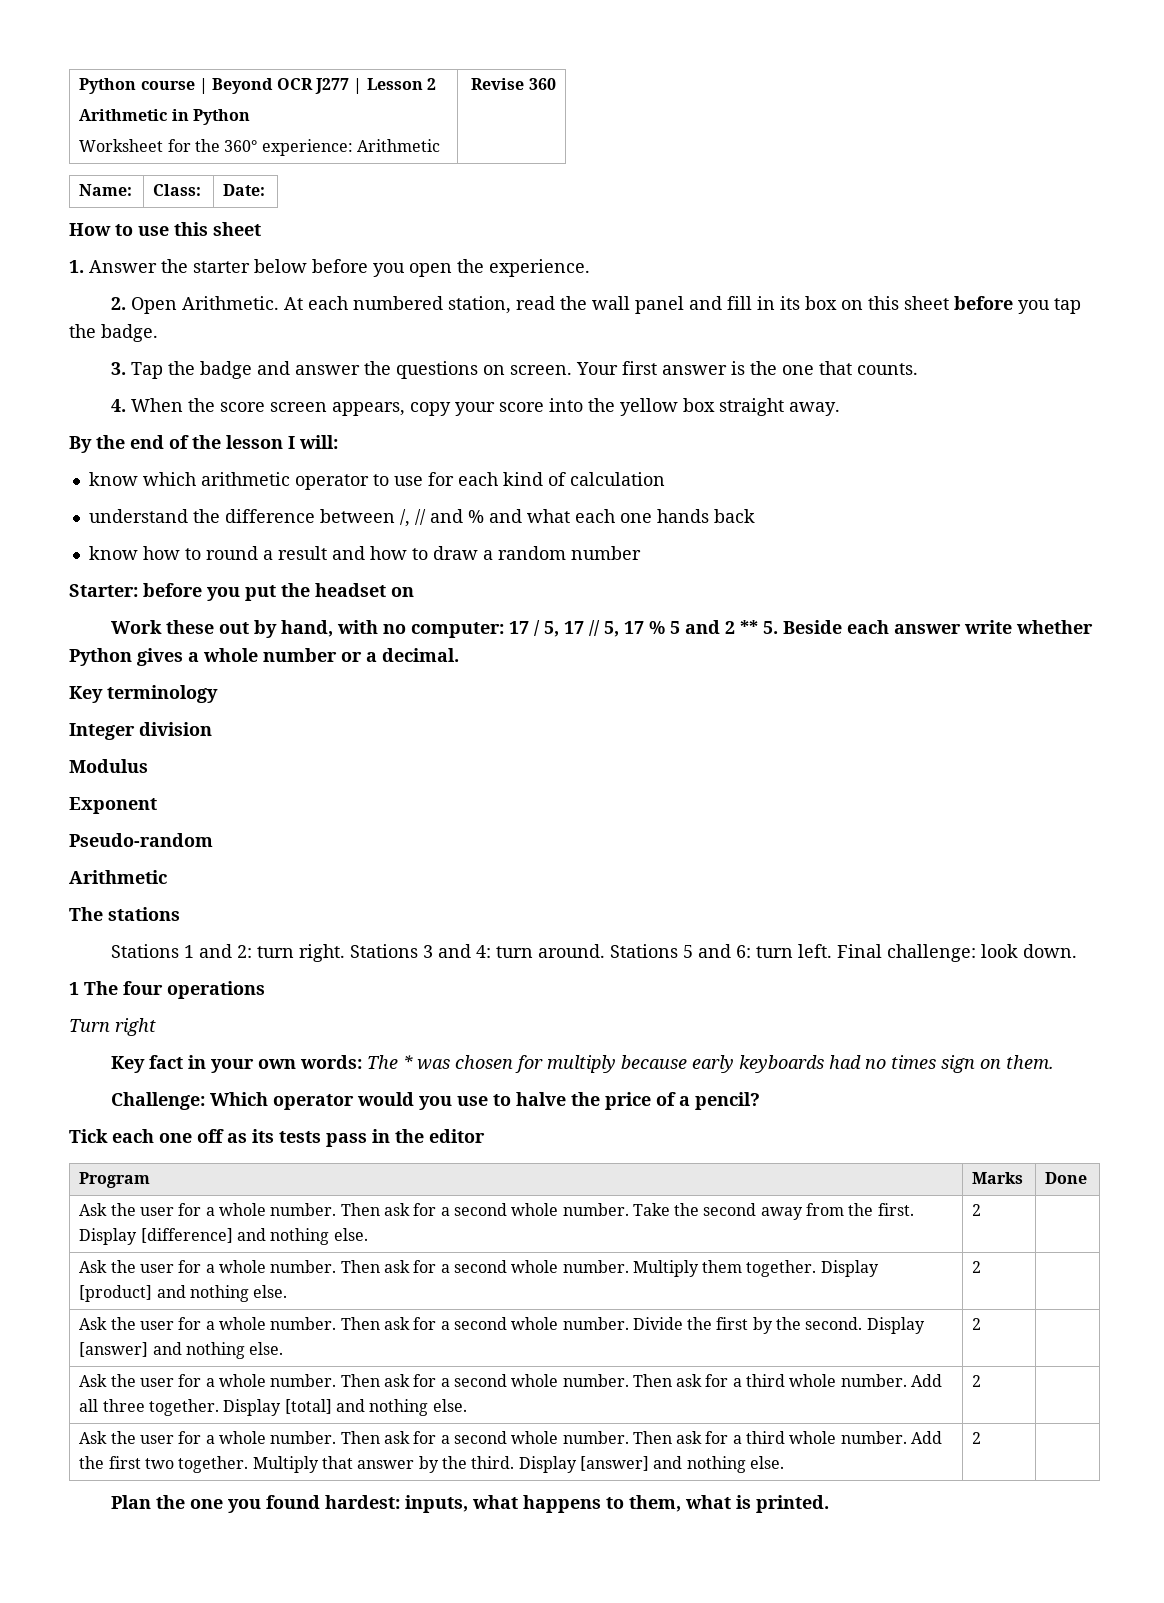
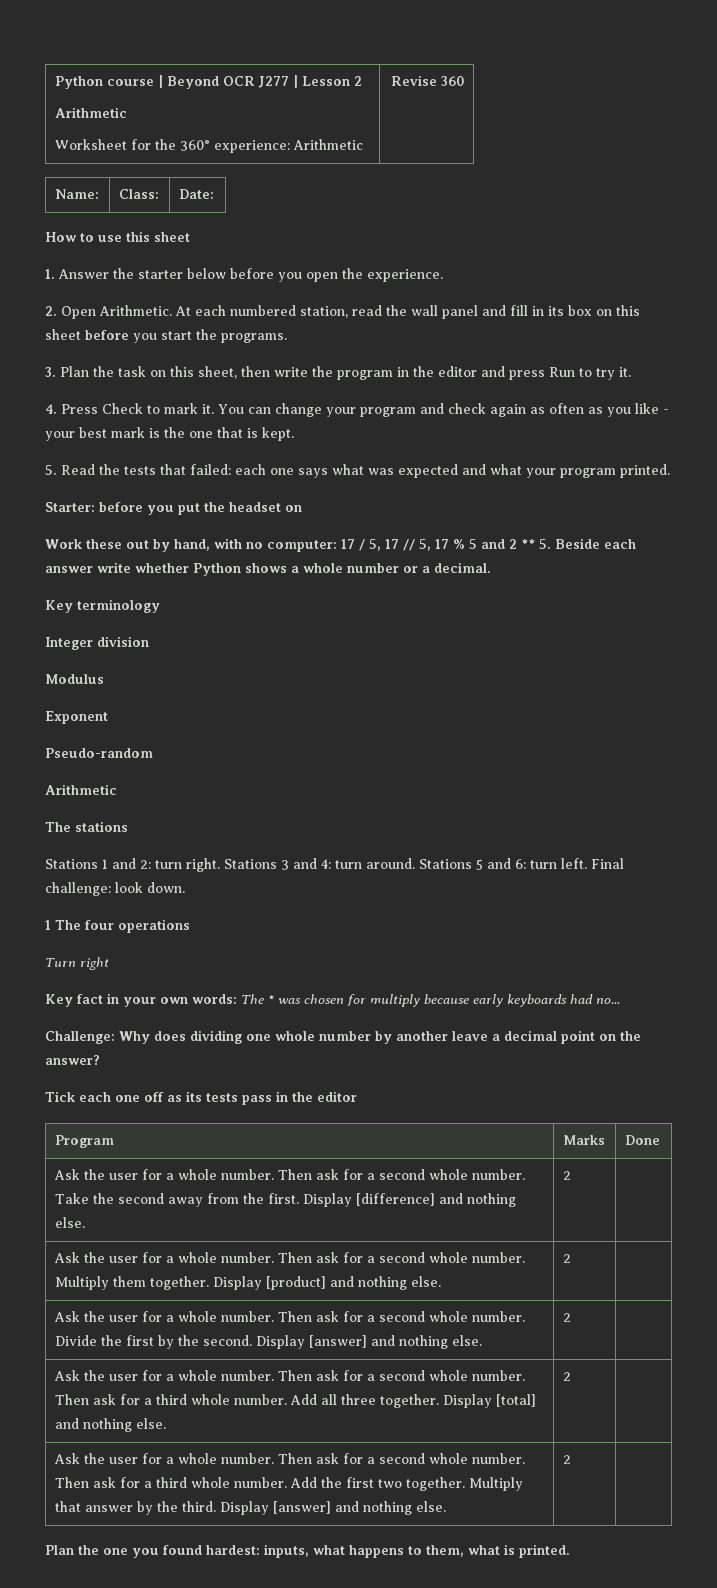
  Python course | Beyond OCR J277 | Lesson 2
- Arithmetic in Python
+ Arithmetic
- At each numbered station, read the wall panel and fill in its box on this sheet before you tap the badge.
- 3. Tap the badge and answer the questions on screen. Your first answer is the one that counts.
- 4. When the score screen appears, copy your score into the yellow box straight away.
- By the end of the lesson I will:
- know which arithmetic operator to use for each kind of calculation
- understand the difference between /, // and % and what each one hands back
- know how to round a result and how to draw a random number
+ At each numbered station, read the wall panel and fill in its box on this sheet before you start the programs.
+ 3. Plan the task on this sheet, then write the program in the editor and press Run to try it.
+ 4. Press Check to mark it. You can change your program and check again as often as you like - your best mark is the one that is kept.
+ 5. Read the tests that failed: each one says what was expected and what your program printed.
- Work these out by hand, with no computer: 17 / 5, 17 // 5, 17 % 5 and 2 ** 5. Beside each answer write whether Python gives a whole number or a decimal.
+ Work these out by hand, with no computer: 17 / 5, 17 // 5, 17 % 5 and 2 ** 5. Beside each answer write whether Python shows a whole number or a decimal.
- Key fact in your own words: The * was chosen for multiply because early keyboards had no times sign on them.
- Challenge: Which operator would you use to halve the price of a pencil?
+ Key fact in your own words: The * was chosen for multiply because early keyboards had no...
+ Challenge: Why does dividing one whole number by another leave a decimal point on the answer?

